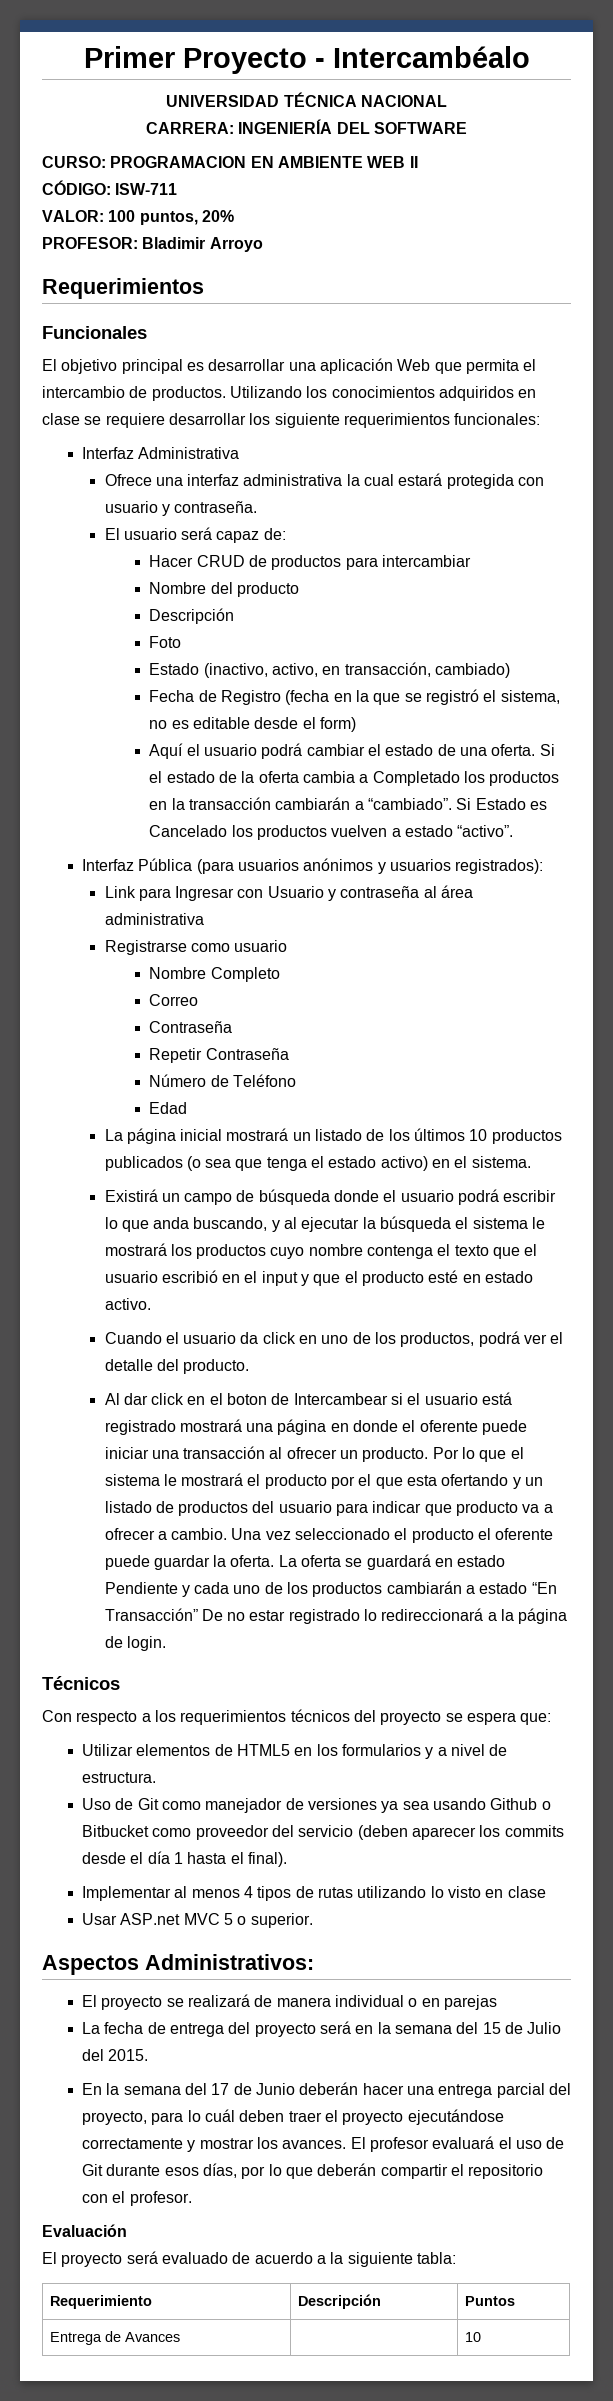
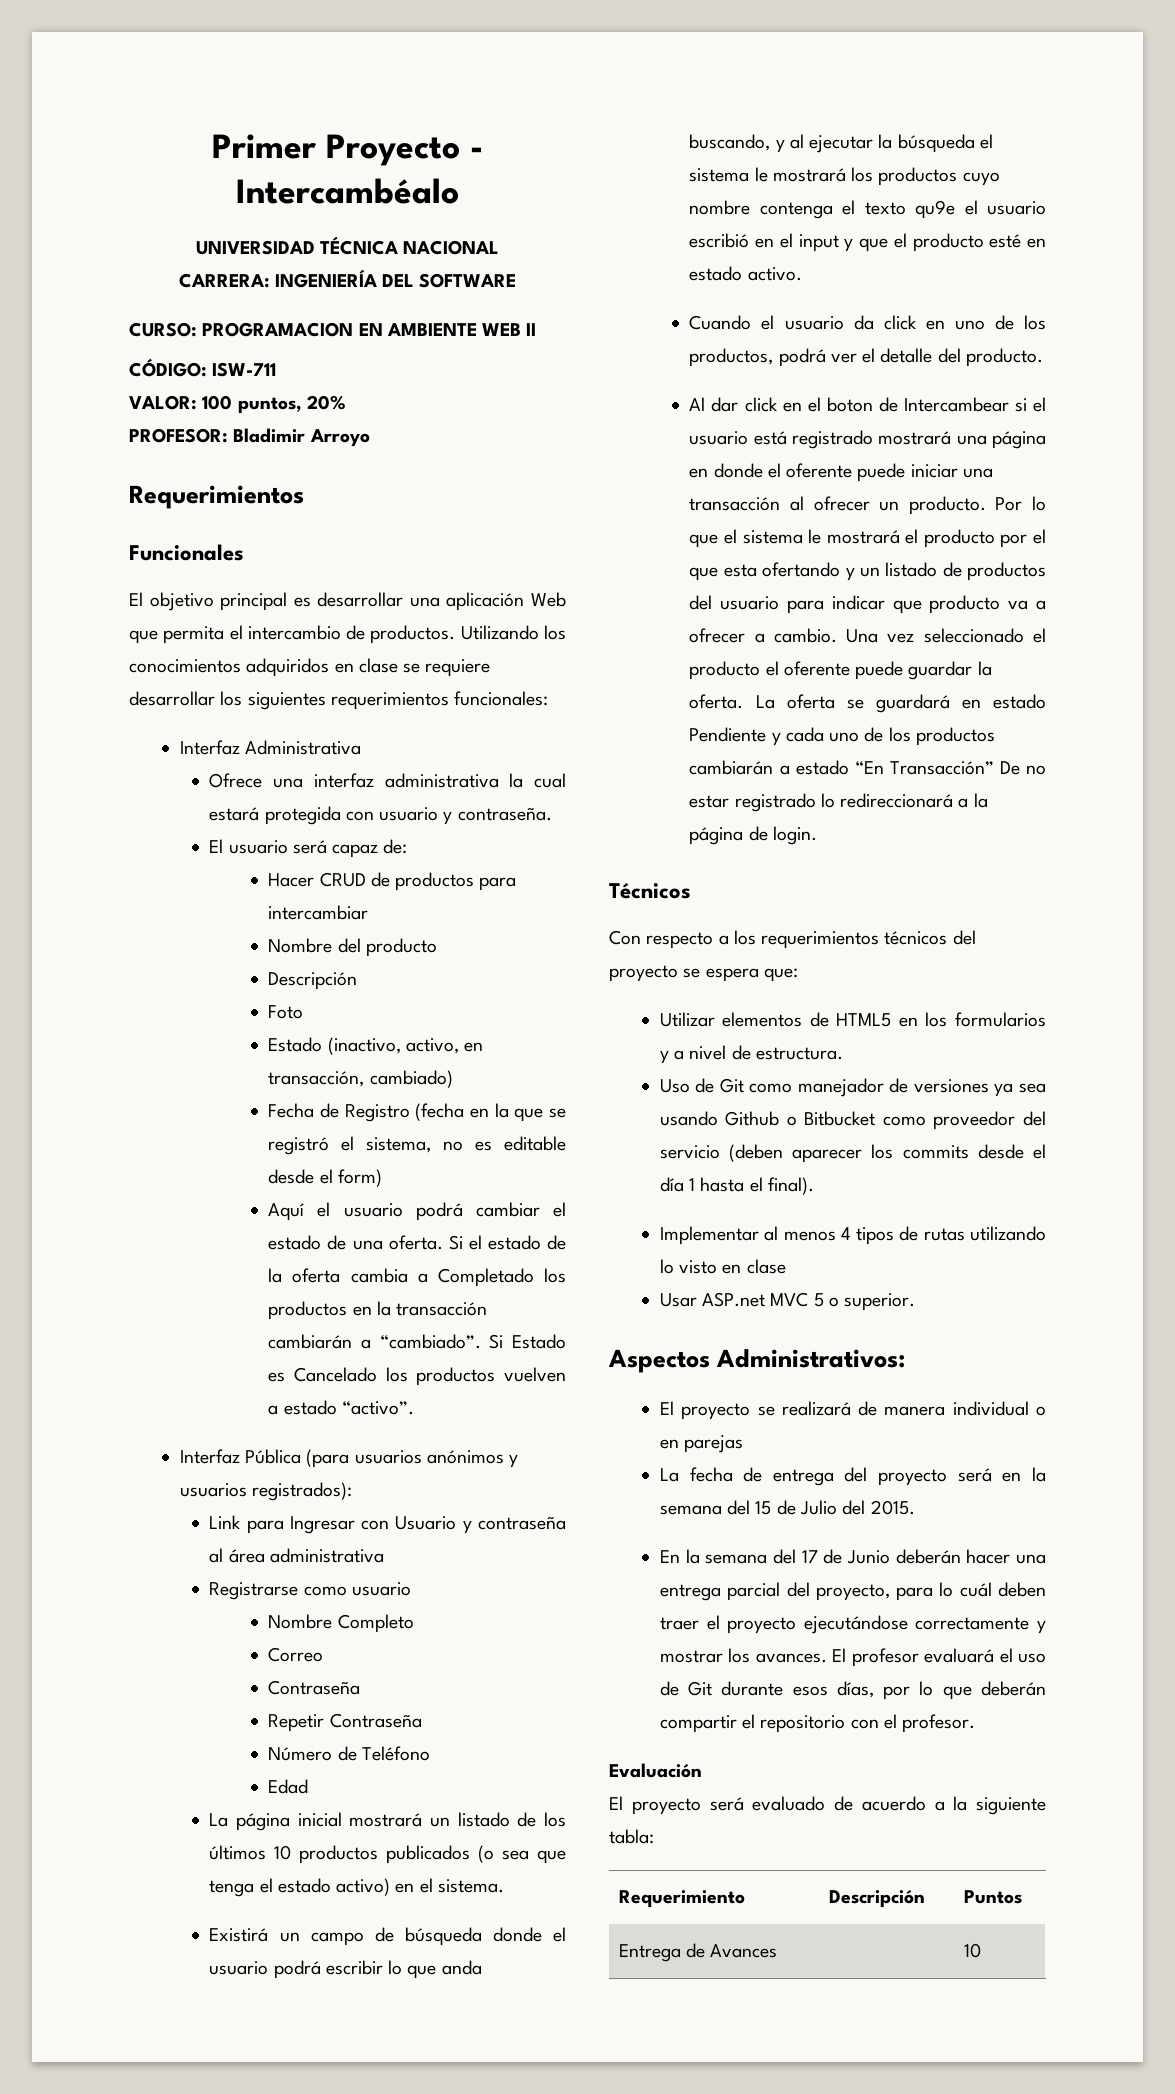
- Utilizando los conocimientos adquiridos en clase se requiere desarrollar los siguiente requerimientos funcionales:
+ Utilizando los conocimientos adquiridos en clase se requiere desarrollar los siguientes requerimientos funcionales:
- Existirá un campo de búsqueda donde el usuario podrá escribir lo que anda buscando, y al ejecutar la búsqueda el sistema le mostrará los productos cuyo nombre contenga el texto que el usuario escribió en el input y que el producto esté en estado activo.
+ Existirá un campo de búsqueda donde el usuario podrá escribir lo que anda buscando, y al ejecutar la búsqueda el sistema le mostrará los productos cuyo nombre contenga el texto qu9e el usuario escribió en el input y que el producto esté en estado activo.

